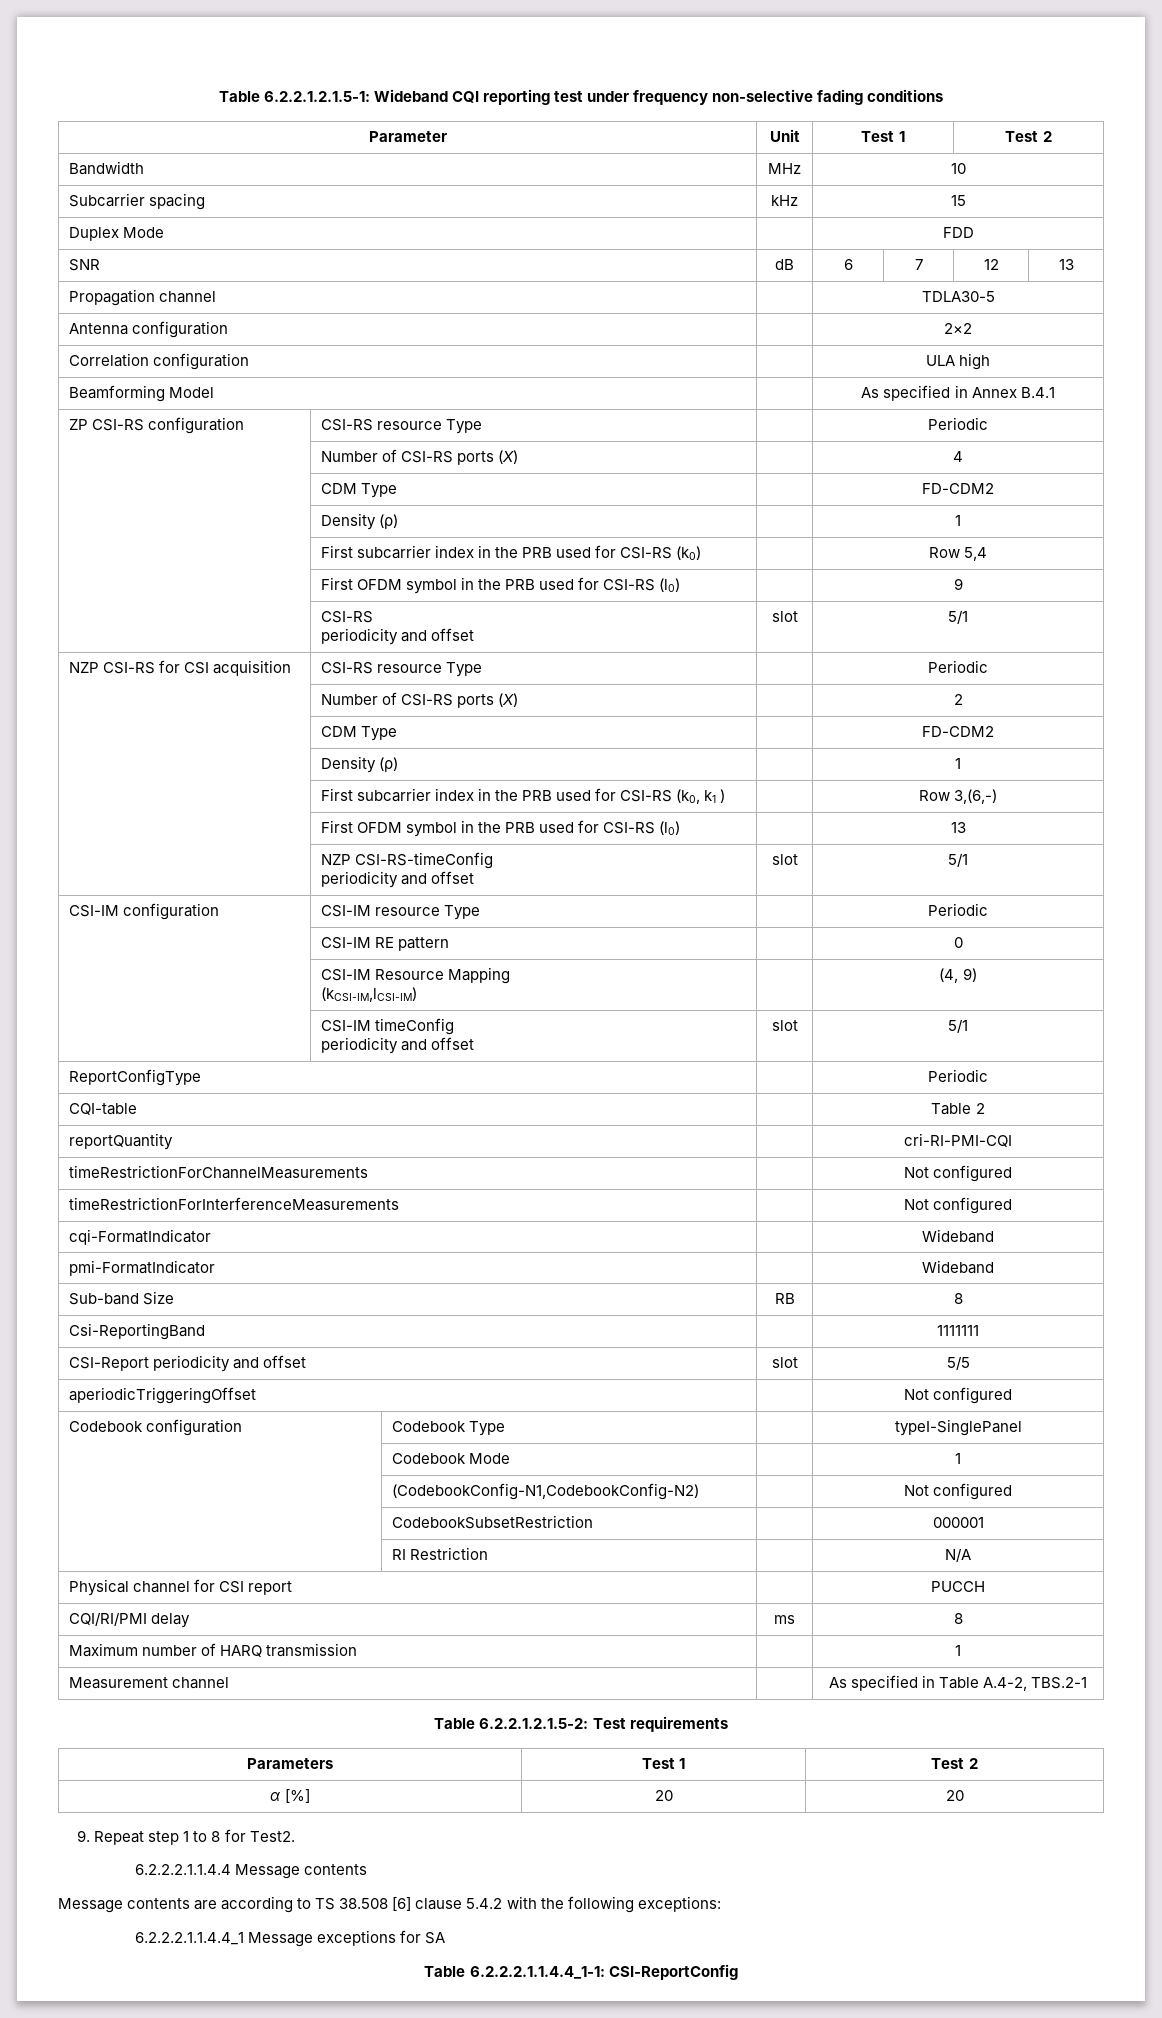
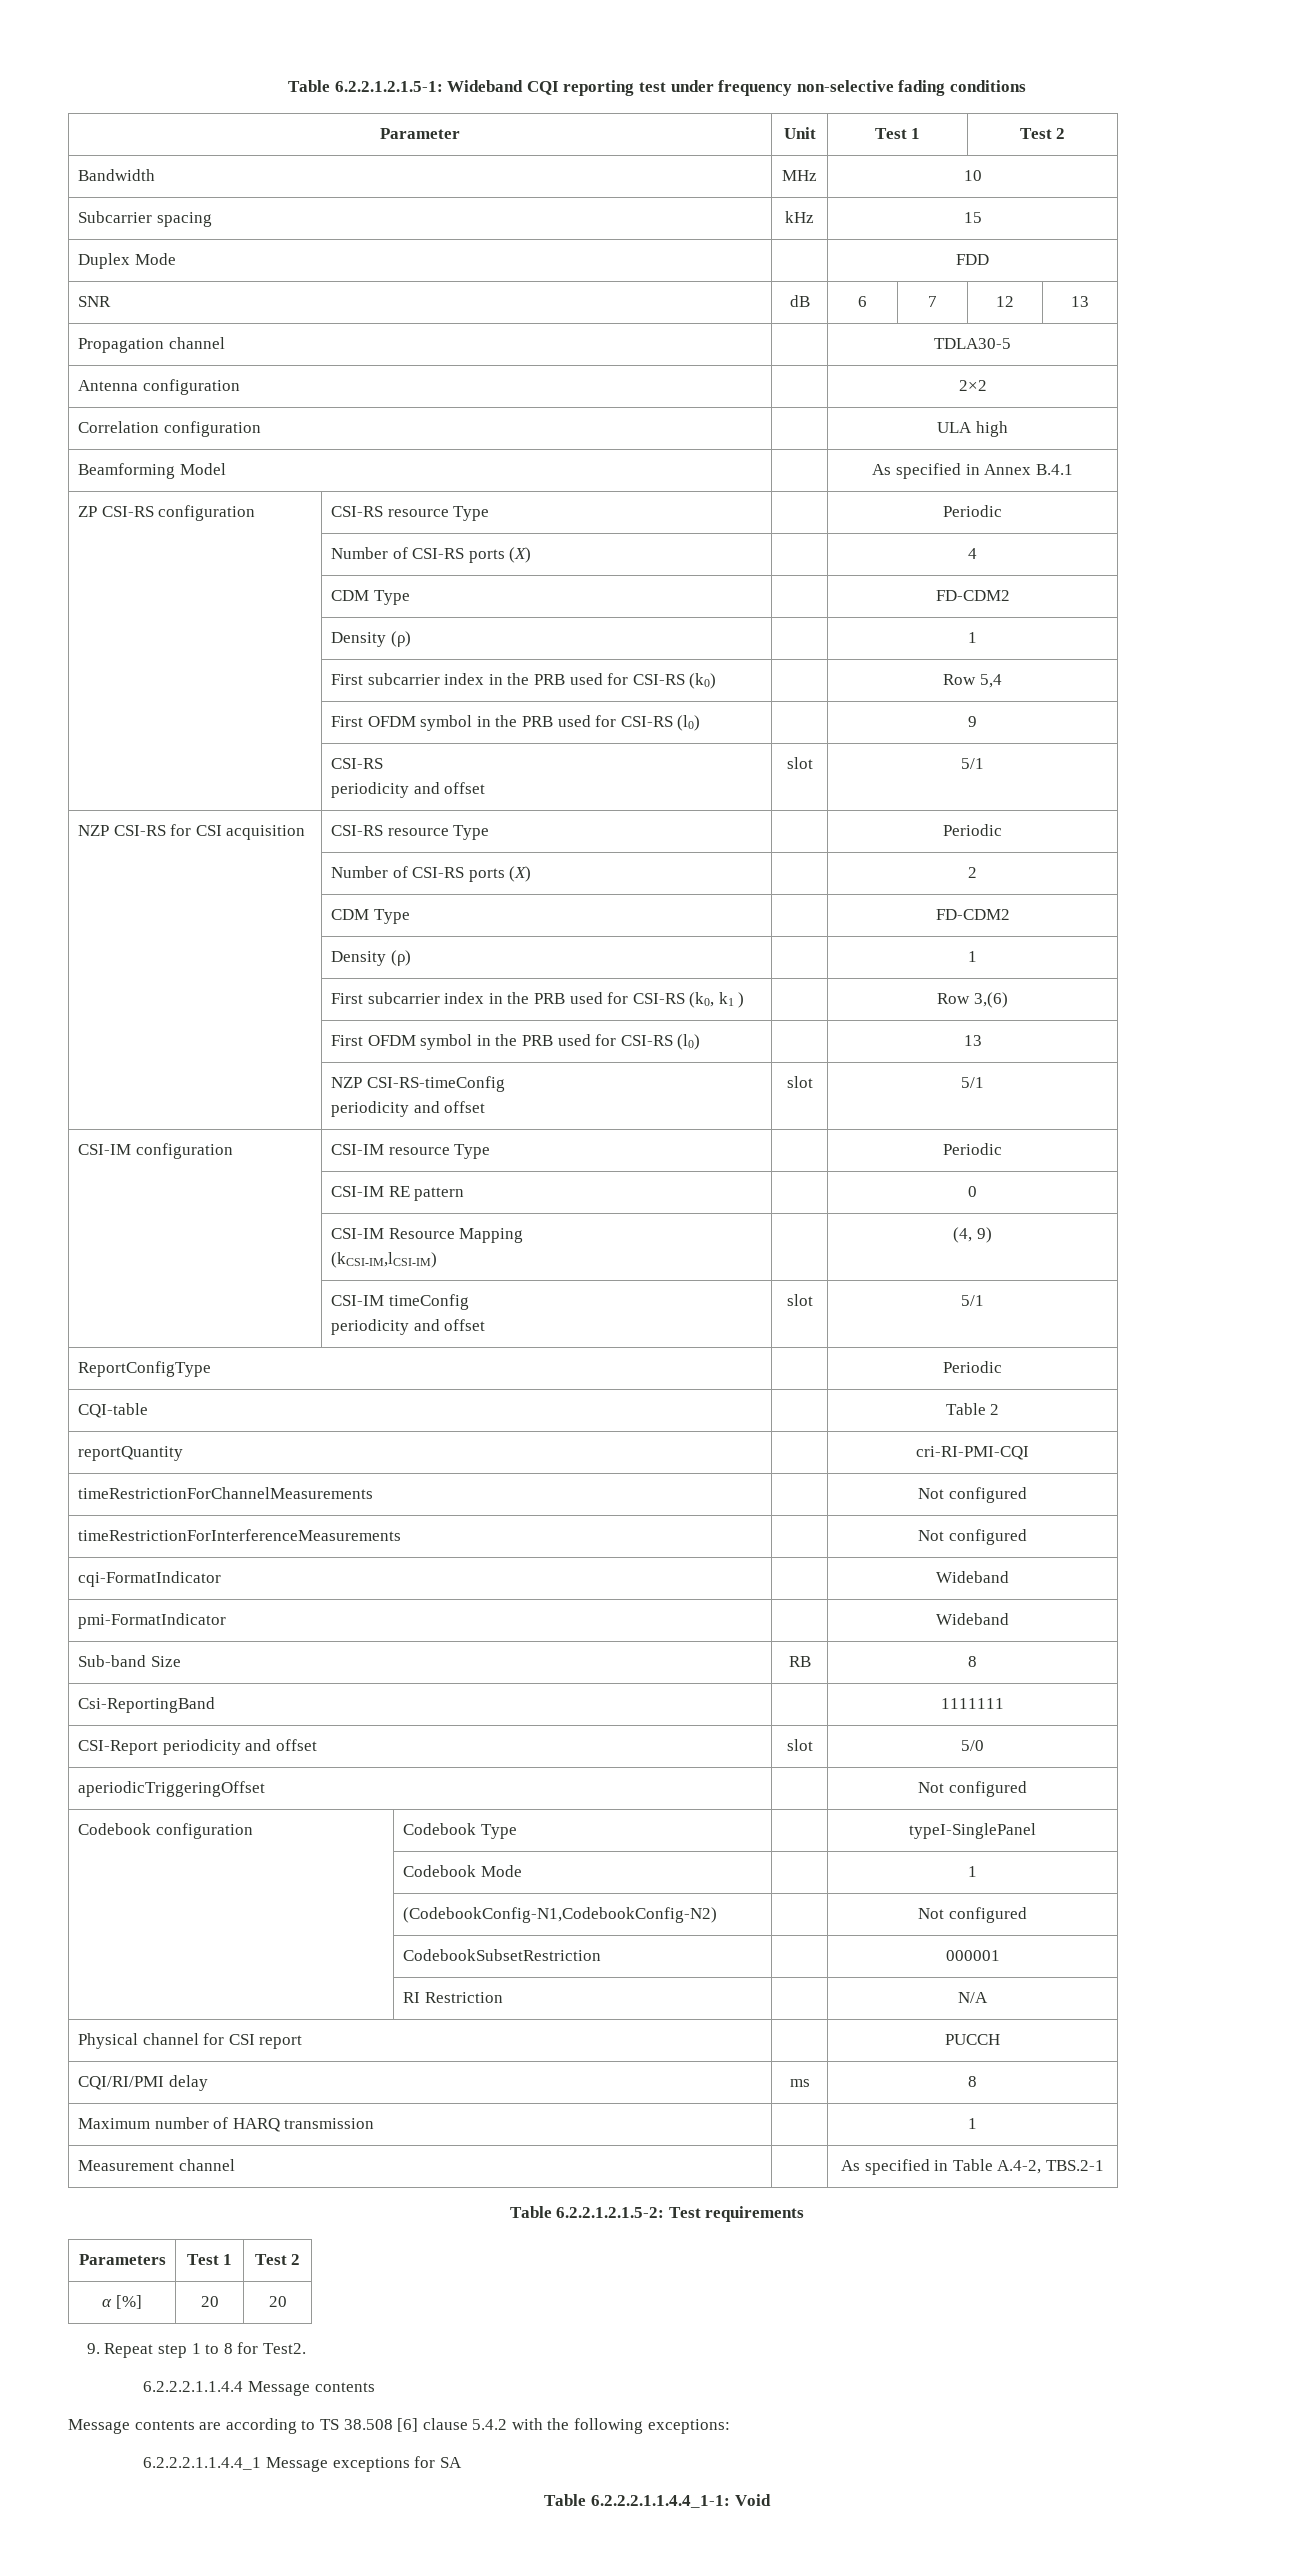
- | First subcarrier index in the PRB used for CSI-RS (k0, k1 ) | | Row 3,(6,-)
+ | First subcarrier index in the PRB used for CSI-RS (k0, k1 ) | | Row 3,(6)
- CSI-Report periodicity and offset | slot | 5/5
+ CSI-Report periodicity and offset | slot | 5/0
- Table 6.2.2.2.1.1.4.4_1-1: CSI-ReportConfig
+ Table 6.2.2.2.1.1.4.4_1-1: Void

